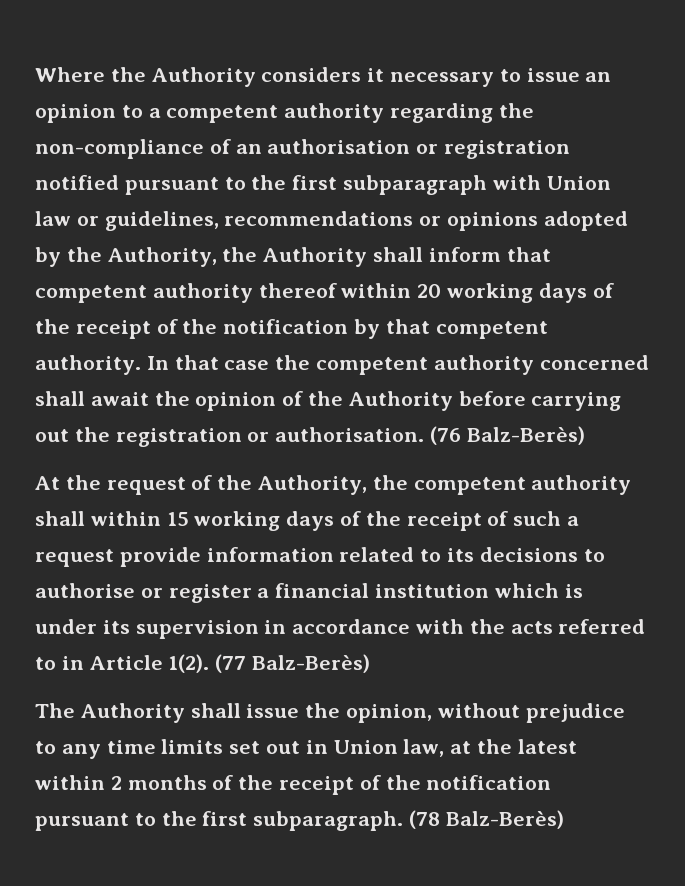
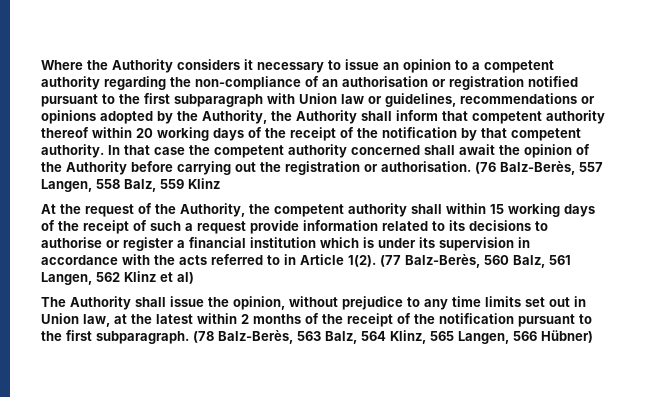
- (76 Balz-Berès)
+ (76 Balz-Berès, 557 Langen, 558 Balz, 559 Klinz
- (77 Balz-Berès)
+ (77 Balz-Berès, 560 Balz, 561 Langen, 562 Klinz et al)
- (78 Balz-Berès)
+ (78 Balz-Berès, 563 Balz, 564 Klinz, 565 Langen, 566 Hübner)

